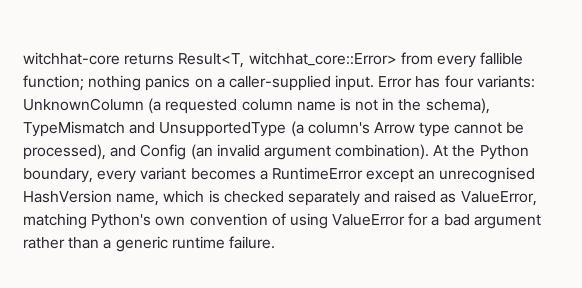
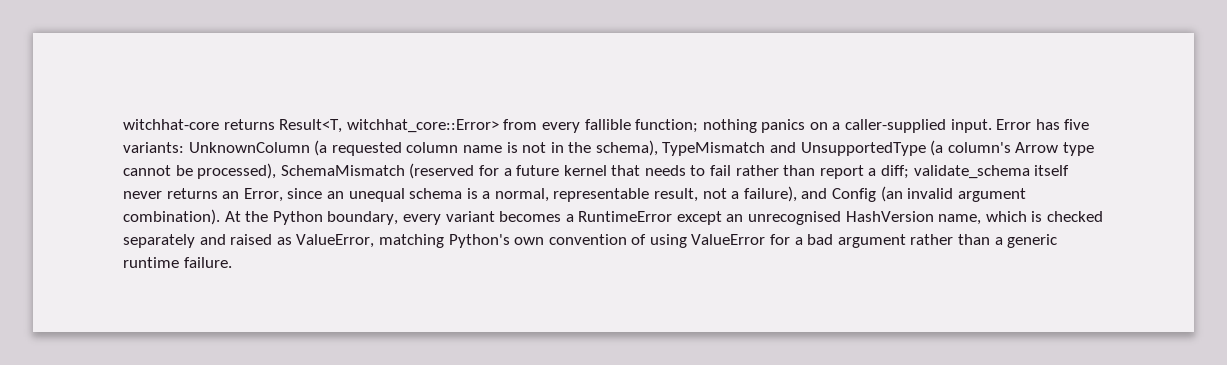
- Error has four variants: UnknownColumn (a requested column name is not in the schema), TypeMismatch and UnsupportedType (a column's Arrow type cannot be processed), and Config (an invalid argument combination).
+ Error has five variants: UnknownColumn (a requested column name is not in the schema), TypeMismatch and UnsupportedType (a column's Arrow type cannot be processed), SchemaMismatch (reserved for a future kernel that needs to fail rather than report a diff; validate_schema itself never returns an Error, since an unequal schema is a normal, representable result, not a failure), and Config (an invalid argument combination).

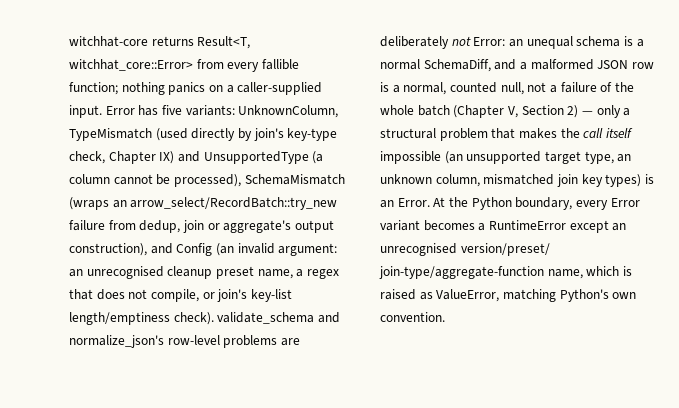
- Error has five variants: UnknownColumn (a requested column name is not in the schema), TypeMismatch and UnsupportedType (a column's Arrow type cannot be processed), SchemaMismatch (reserved for a future kernel that needs to fail rather than report a diff; validate_schema itself never returns an Error, since an unequal schema is a normal, representable result, not a failure), and Config (an invalid argument combination).
+ Error has five variants: UnknownColumn, TypeMismatch (used directly by join's key-type check, Chapter IX) and UnsupportedType (a column cannot be processed), SchemaMismatch (wraps an arrow_select/RecordBatch::try_new failure from dedup, join or aggregate's output construction), and Config (an invalid argument: an unrecognised cleanup preset name, a regex that does not compile, or join's key-list length/emptiness check). validate_schema and normalize_json's row-level problems are deliberately not Error: an unequal schema is a normal SchemaDiff, and a malformed JSON row is a normal, counted null, not a failure of the whole batch (Chapter V, Section 2) — only a structural problem that makes the call itself impossible (an unsupported target type, an unknown column, mismatched join key types) is an Error.
- At the Python boundary, every variant becomes a RuntimeError except an unrecognised HashVersion name, which is checked separately and raised as ValueError, matching Python's own convention of using ValueError for a bad argument rather than a generic runtime failure.
+ At the Python boundary, every Error variant becomes a RuntimeError except an unrecognised version/preset/ join-type/aggregate-function name, which is raised as ValueError, matching Python's own convention.

